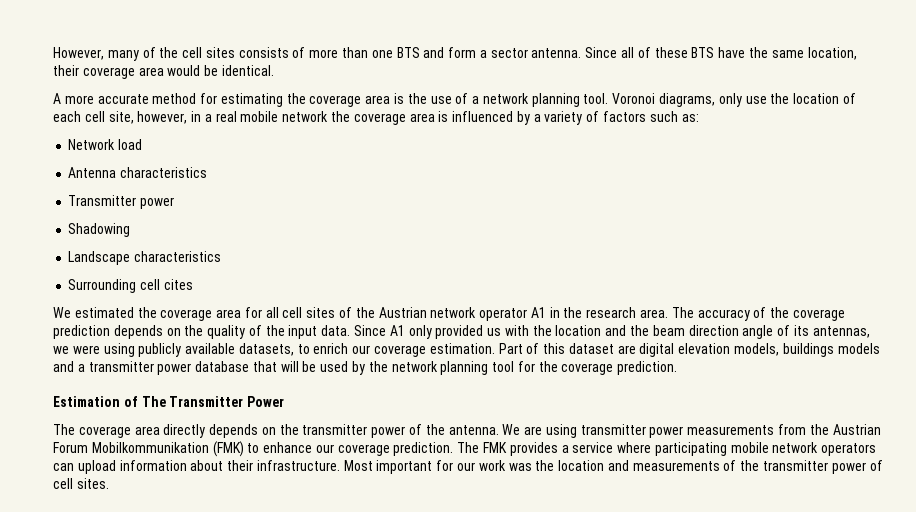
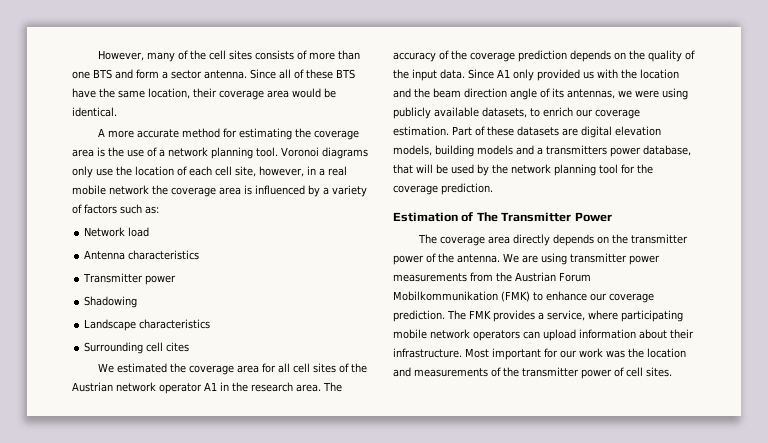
- Voronoi diagrams, only use the location of each cell site, however, in a real mobile network the coverage area is influenced by a variety of factors such as:
+ Voronoi diagrams only use the location of each cell site, however, in a real mobile network the coverage area is influenced by a variety of factors such as:
- Part of this dataset are digital elevation models, buildings models and a transmitter power database that will be used by the network planning tool for the coverage prediction.
+ Part of these datasets are digital elevation models, building models and a transmitters power database, that will be used by the network planning tool for the coverage prediction.
- The FMK provides a service where participating mobile network operators can upload information about their infrastructure.
+ The FMK provides a service, where participating mobile network operators can upload information about their infrastructure.

